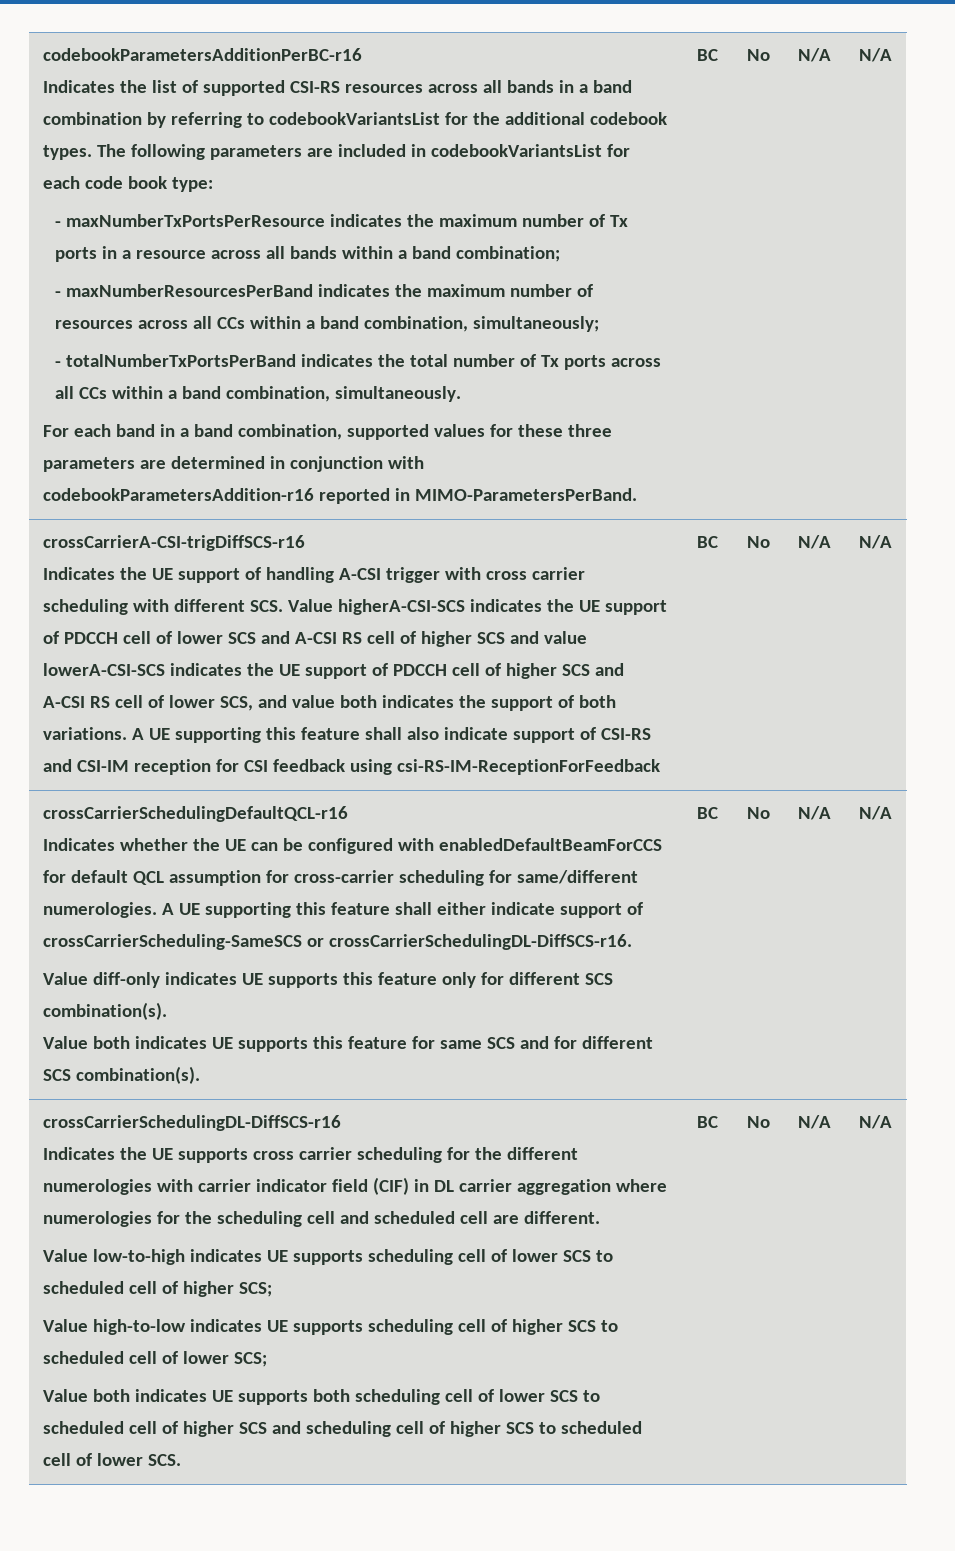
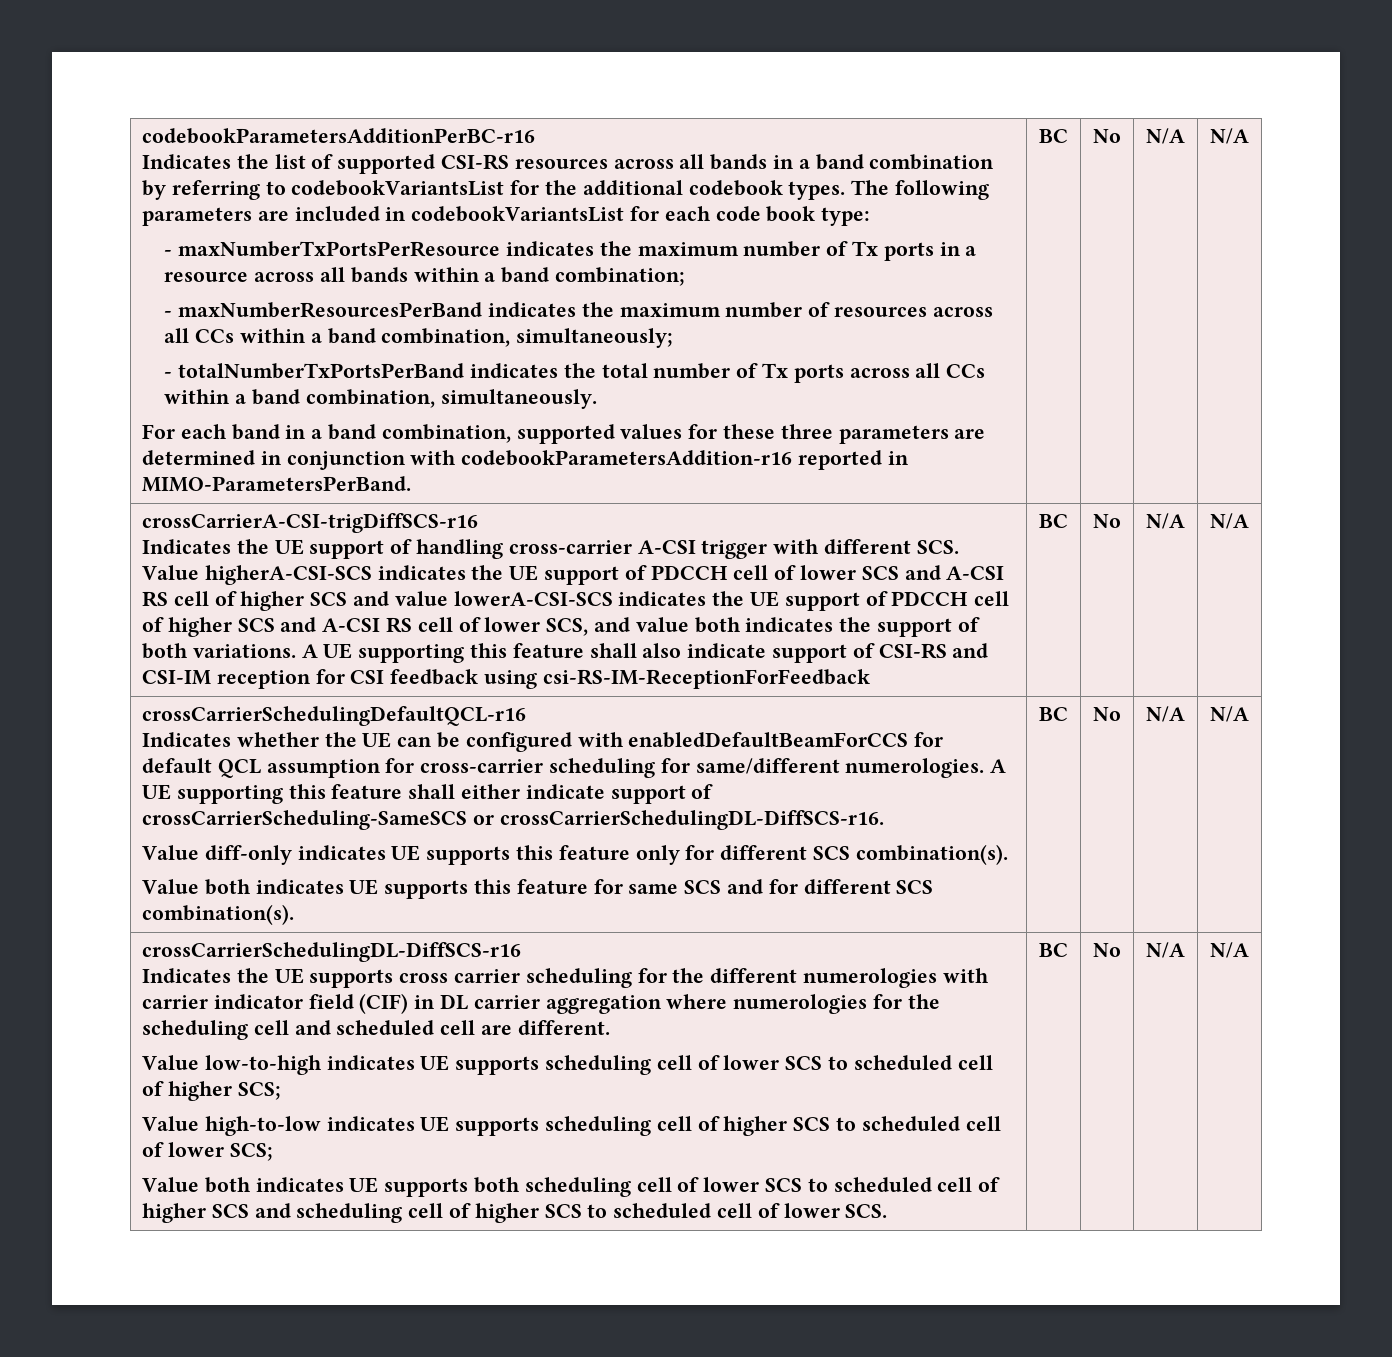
- Indicates the UE support of handling A-CSI trigger with cross carrier scheduling with different SCS. Value higherA-CSI-SCS indicates the UE support of PDCCH cell of lower SCS and A-CSI RS cell of higher SCS and value lowerA-CSI-SCS indicates the UE support of PDCCH cell of higher SCS and A-CSI RS cell of lower SCS, and value both indicates the support of both variations.
+ Indicates the UE support of handling cross-carrier A-CSI trigger with different SCS. Value higherA-CSI-SCS indicates the UE support of PDCCH cell of lower SCS and A-CSI RS cell of higher SCS and value lowerA-CSI-SCS indicates the UE support of PDCCH cell of higher SCS and A-CSI RS cell of lower SCS, and value both indicates the support of both variations.

